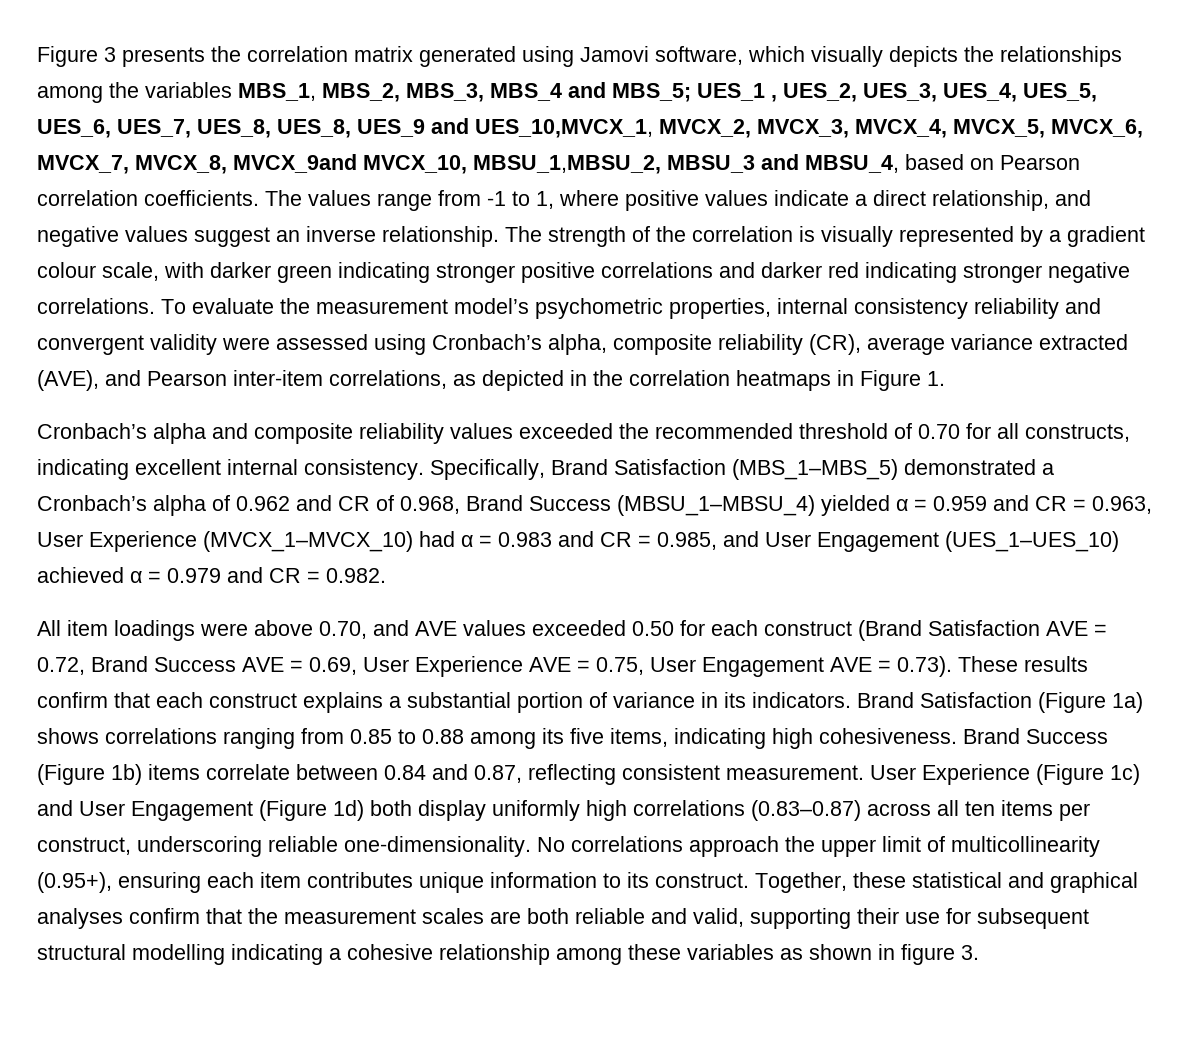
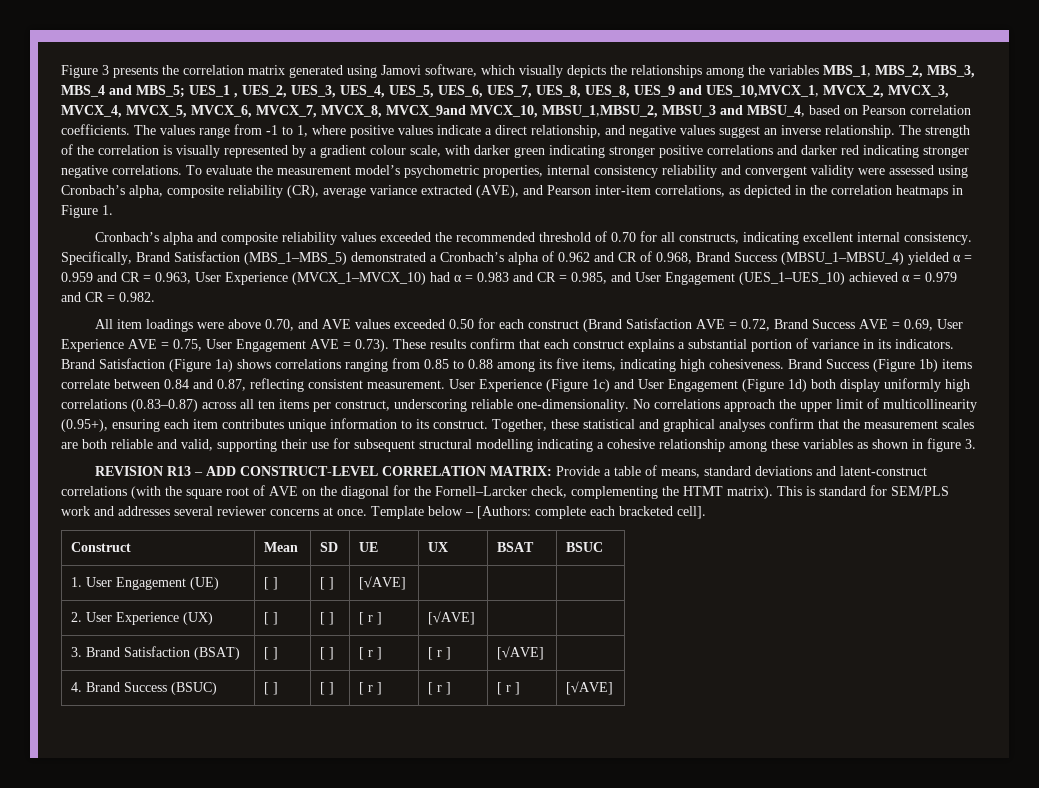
+ REVISION R13 – ADD CONSTRUCT-LEVEL CORRELATION MATRIX: Provide a table of means, standard deviations and latent-construct correlations (with the square root of AVE on the diagonal for the Fornell–Larcker check, complementing the HTMT matrix). This is standard for SEM/PLS work and addresses several reviewer concerns at once. Template below – [Authors: complete each bracketed cell].
+ Construct | Mean | SD | UE | UX | BSAT | BSUC
+ 1. User Engagement (UE) | [ ] | [ ] | [√AVE] | | |
+ 2. User Experience (UX) | [ ] | [ ] | [ r ] | [√AVE] | |
+ 3. Brand Satisfaction (BSAT) | [ ] | [ ] | [ r ] | [ r ] | [√AVE] |
+ 4. Brand Success (BSUC) | [ ] | [ ] | [ r ] | [ r ] | [ r ] | [√AVE]

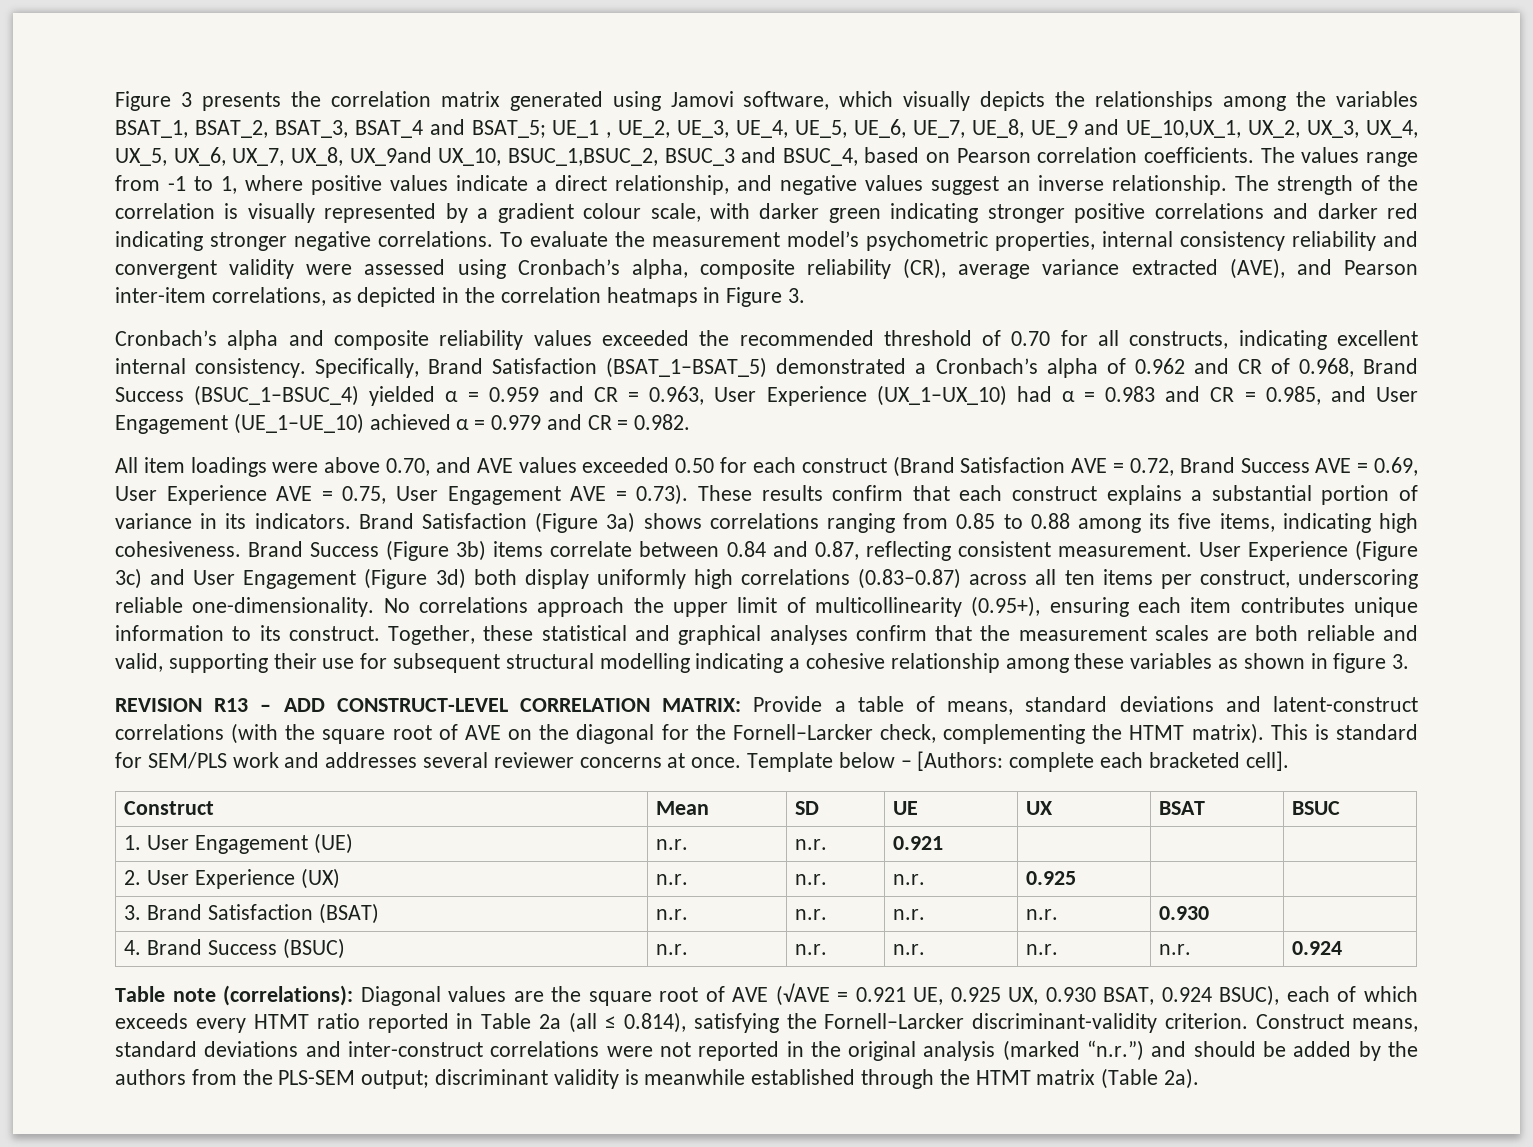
- Figure 3 presents the correlation matrix generated using Jamovi software, which visually depicts the relationships among the variables MBS_1, MBS_2, MBS_3, MBS_4 and MBS_5; UES_1 , UES_2, UES_3, UES_4, UES_5, UES_6, UES_7, UES_8, UES_8, UES_9 and UES_10,MVCX_1, MVCX_2, MVCX_3, MVCX_4, MVCX_5, MVCX_6, MVCX_7, MVCX_8, MVCX_9and MVCX_10, MBSU_1,MBSU_2, MBSU_3 and MBSU_4, based on Pearson correlation coefficients.
+ Figure 3 presents the correlation matrix generated using Jamovi software, which visually depicts the relationships among the variables BSAT_1, BSAT_2, BSAT_3, BSAT_4 and BSAT_5; UE_1 , UE_2, UE_3, UE_4, UE_5, UE_6, UE_7, UE_8, UE_9 and UE_10,UX_1, UX_2, UX_3, UX_4, UX_5, UX_6, UX_7, UX_8, UX_9and UX_10, BSUC_1,BSUC_2, BSUC_3 and BSUC_4, based on Pearson correlation coefficients.
- To evaluate the measurement model’s psychometric properties, internal consistency reliability and convergent validity were assessed using Cronbach’s alpha, composite reliability (CR), average variance extracted (AVE), and Pearson inter-item correlations, as depicted in the correlation heatmaps in Figure 1.
+ To evaluate the measurement model’s psychometric properties, internal consistency reliability and convergent validity were assessed using Cronbach’s alpha, composite reliability (CR), average variance extracted (AVE), and Pearson inter-item correlations, as depicted in the correlation heatmaps in Figure 3.
- Specifically, Brand Satisfaction (MBS_1–MBS_5) demonstrated a Cronbach’s alpha of 0.962 and CR of 0.968, Brand Success (MBSU_1–MBSU_4) yielded α = 0.959 and CR = 0.963, User Experience (MVCX_1–MVCX_10) had α = 0.983 and CR = 0.985, and User Engagement (UES_1–UES_10) achieved α = 0.979 and CR = 0.982.
+ Specifically, Brand Satisfaction (BSAT_1–BSAT_5) demonstrated a Cronbach’s alpha of 0.962 and CR of 0.968, Brand Success (BSUC_1–BSUC_4) yielded α = 0.959 and CR = 0.963, User Experience (UX_1–UX_10) had α = 0.983 and CR = 0.985, and User Engagement (UE_1–UE_10) achieved α = 0.979 and CR = 0.982.
- Brand Satisfaction (Figure 1a) shows correlations ranging from 0.85 to 0.88 among its five items, indicating high cohesiveness.
+ Brand Satisfaction (Figure 3a) shows correlations ranging from 0.85 to 0.88 among its five items, indicating high cohesiveness.
- Brand Success (Figure 1b) items correlate between 0.84 and 0.87, reflecting consistent measurement.
+ Brand Success (Figure 3b) items correlate between 0.84 and 0.87, reflecting consistent measurement.
- User Experience (Figure 1c) and User Engagement (Figure 1d) both display uniformly high correlations (0.83–0.87) across all ten items per construct, underscoring reliable one-dimensionality.
+ User Experience (Figure 3c) and User Engagement (Figure 3d) both display uniformly high correlations (0.83–0.87) across all ten items per construct, underscoring reliable one-dimensionality.
- 1. User Engagement (UE) | [ ] | [ ] | [√AVE] | | |
+ 1. User Engagement (UE) | n.r. | n.r. | 0.921 | | |
- 2. User Experience (UX) | [ ] | [ ] | [ r ] | [√AVE] | |
- 3. Brand Satisfaction (BSAT) | [ ] | [ ] | [ r ] | [ r ] | [√AVE] |
- 4. Brand Success (BSUC) | [ ] | [ ] | [ r ] | [ r ] | [ r ] | [√AVE]
+ 2. User Experience (UX) | n.r. | n.r. | n.r. | 0.925 | |
+ 3. Brand Satisfaction (BSAT) | n.r. | n.r. | n.r. | n.r. | 0.930 |
+ 4. Brand Success (BSUC) | n.r. | n.r. | n.r. | n.r. | n.r. | 0.924
+ Table note (correlations): Diagonal values are the square root of AVE (√AVE = 0.921 UE, 0.925 UX, 0.930 BSAT, 0.924 BSUC), each of which exceeds every HTMT ratio reported in Table 2a (all ≤ 0.814), satisfying the Fornell–Larcker discriminant-validity criterion. Construct means, standard deviations and inter-construct correlations were not reported in the original analysis (marked “n.r.”) and should be added by the authors from the PLS-SEM output; discriminant validity is meanwhile established through the HTMT matrix (Table 2a).

